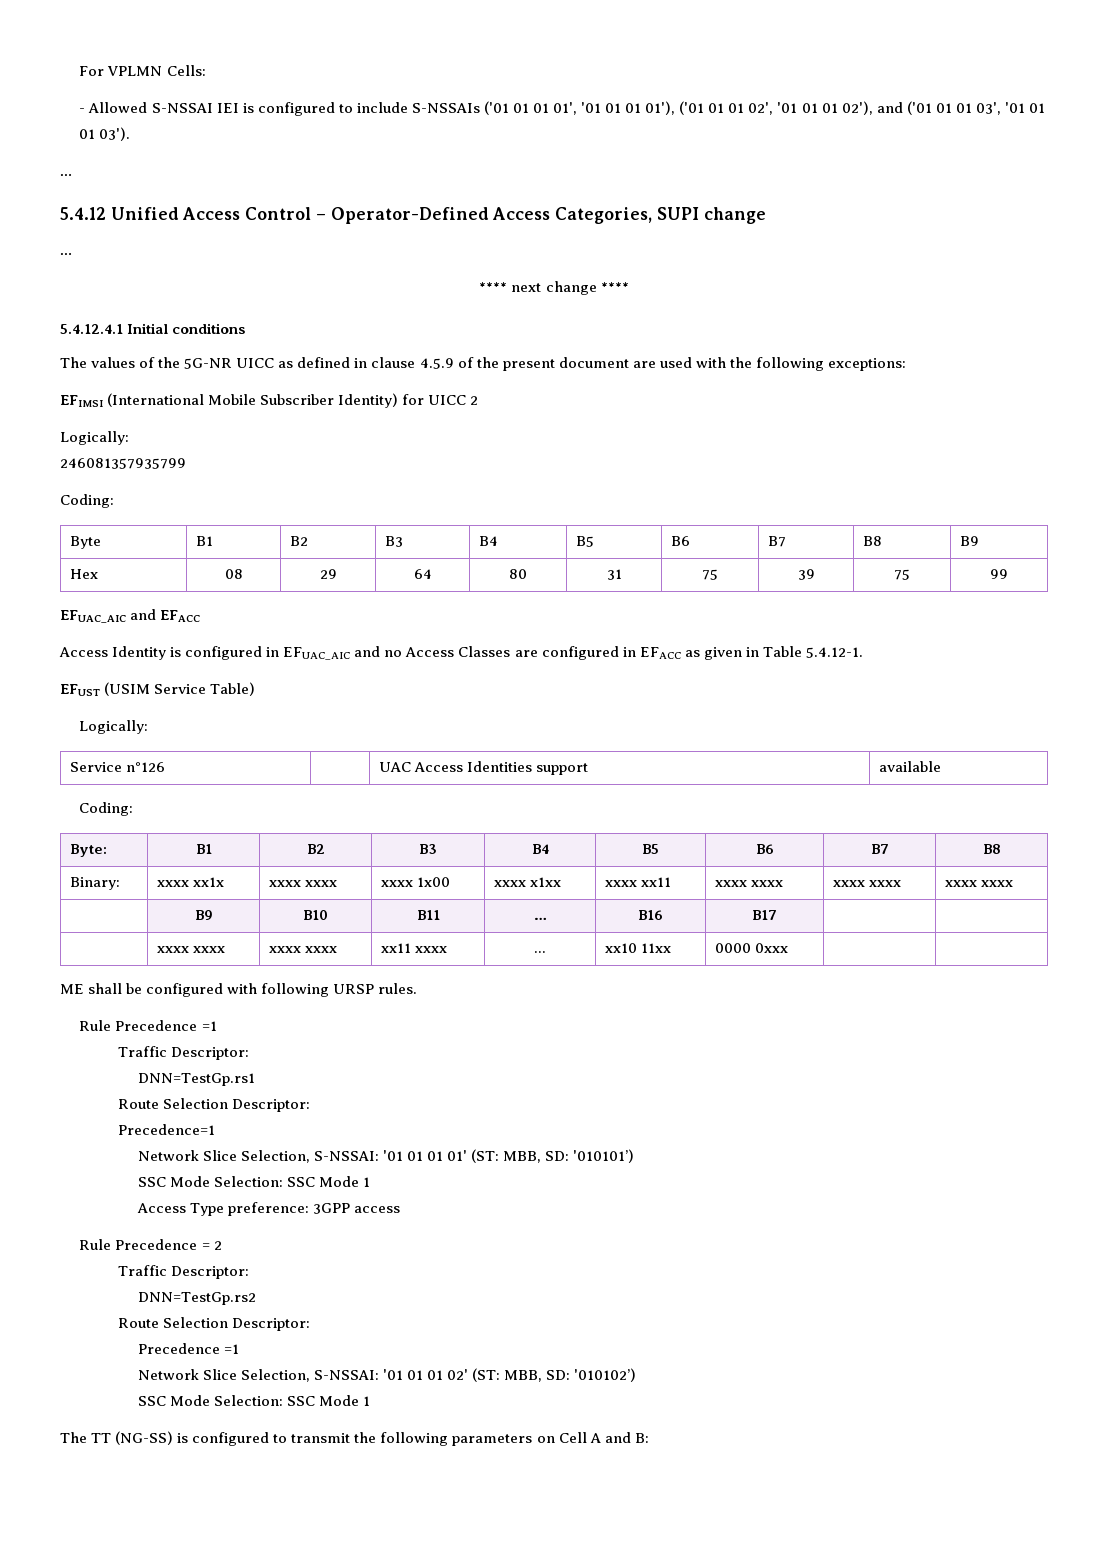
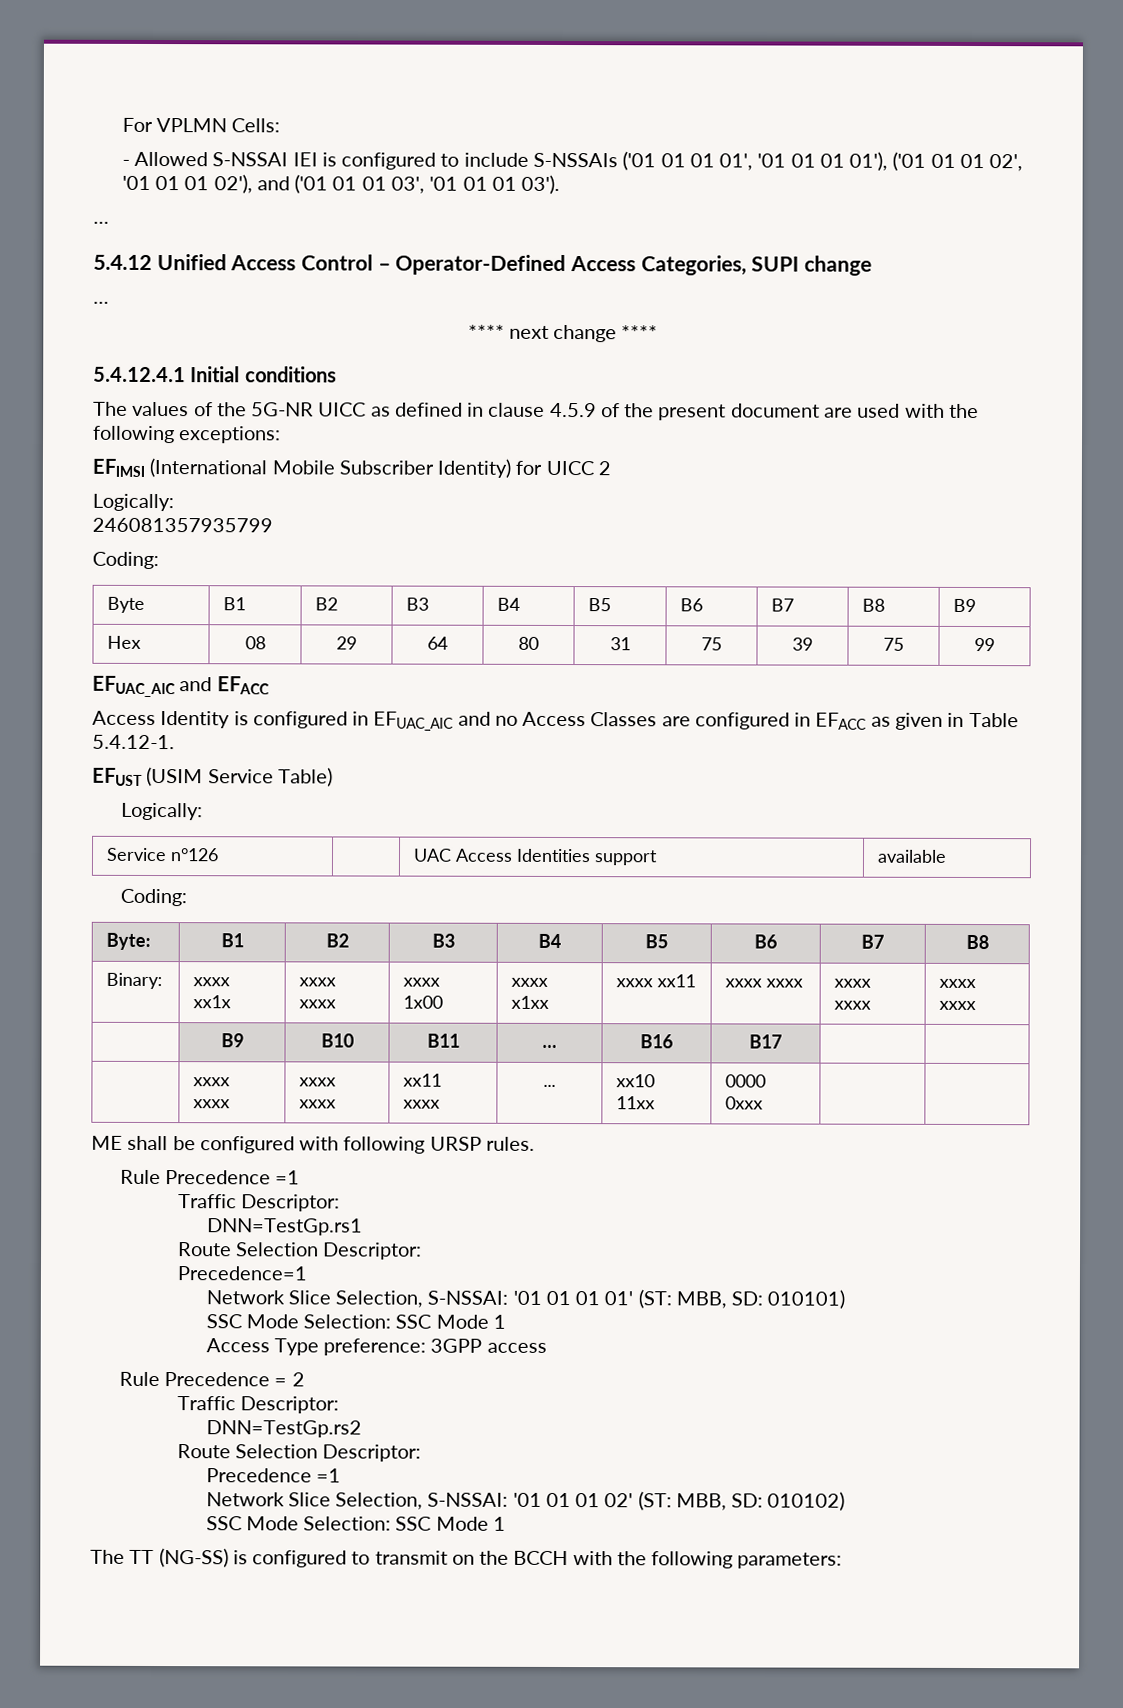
- Network Slice Selection, S-NSSAI: '01 01 01 01' (ST: MBB, SD: '010101’)
+ Network Slice Selection, S-NSSAI: '01 01 01 01' (ST: MBB, SD: 010101)
- Network Slice Selection, S-NSSAI: '01 01 01 02' (ST: MBB, SD: '010102’)
+ Network Slice Selection, S-NSSAI: '01 01 01 02' (ST: MBB, SD: 010102)
- The TT (NG-SS) is configured to transmit the following parameters on Cell A and B:
+ The TT (NG-SS) is configured to transmit on the BCCH with the following parameters:

